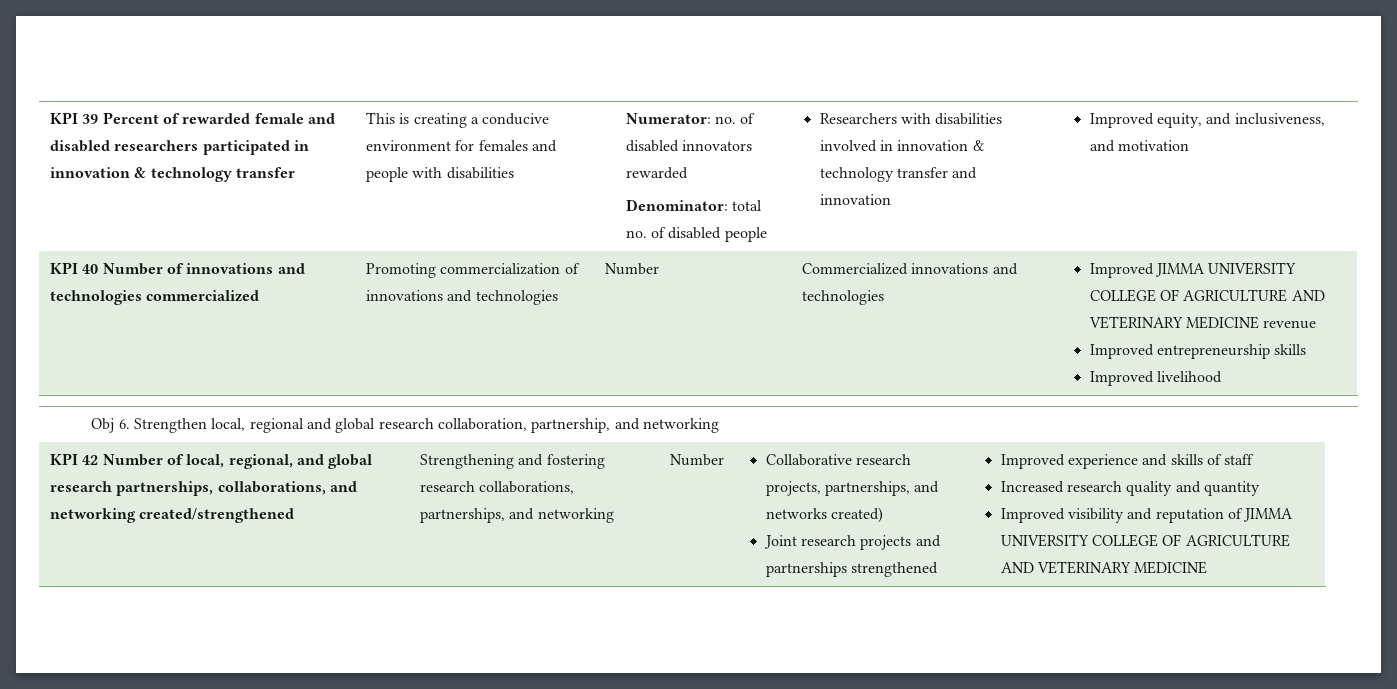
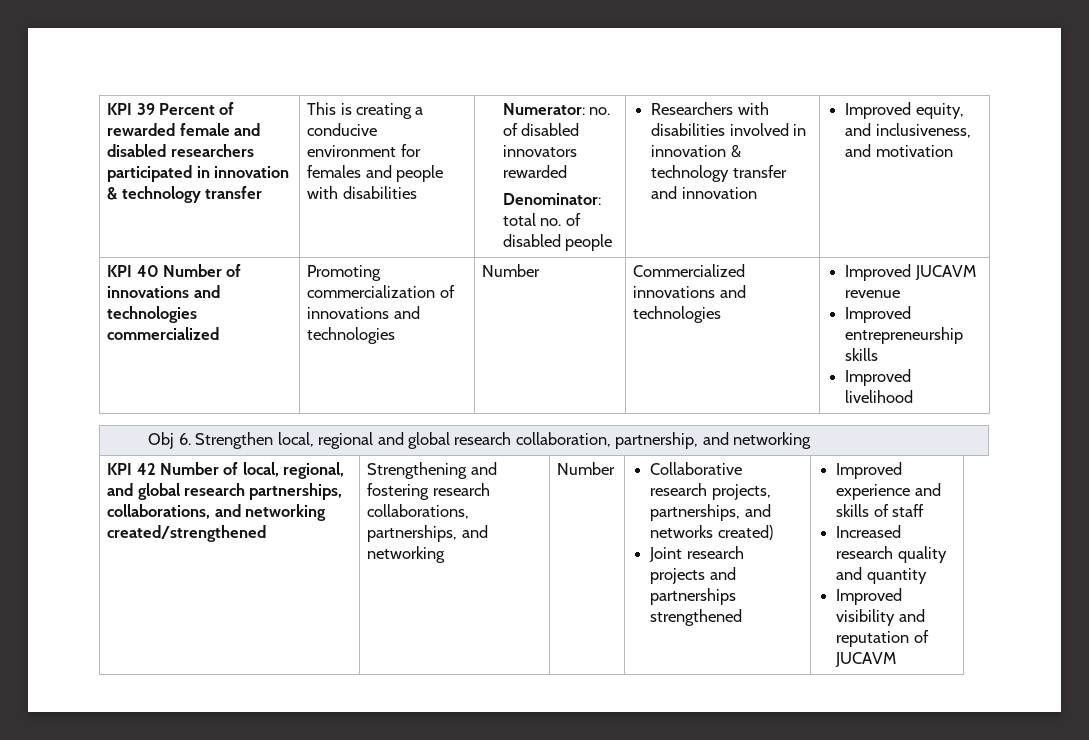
- KPI 40 Number of innovations and technologies commercialized | Promoting commercialization of innovations and technologies | Number | Commercialized innovations and technologies | Improved JIMMA UNIVERSITY COLLEGE OF AGRICULTURE AND VETERINARY MEDICINE revenue
+ KPI 40 Number of innovations and technologies commercialized | Promoting commercialization of innovations and technologies | Number | Commercialized innovations and technologies | Improved JUCAVM revenue
- Improved visibility and reputation of JIMMA UNIVERSITY COLLEGE OF AGRICULTURE AND VETERINARY MEDICINE
+ Improved visibility and reputation of JUCAVM

